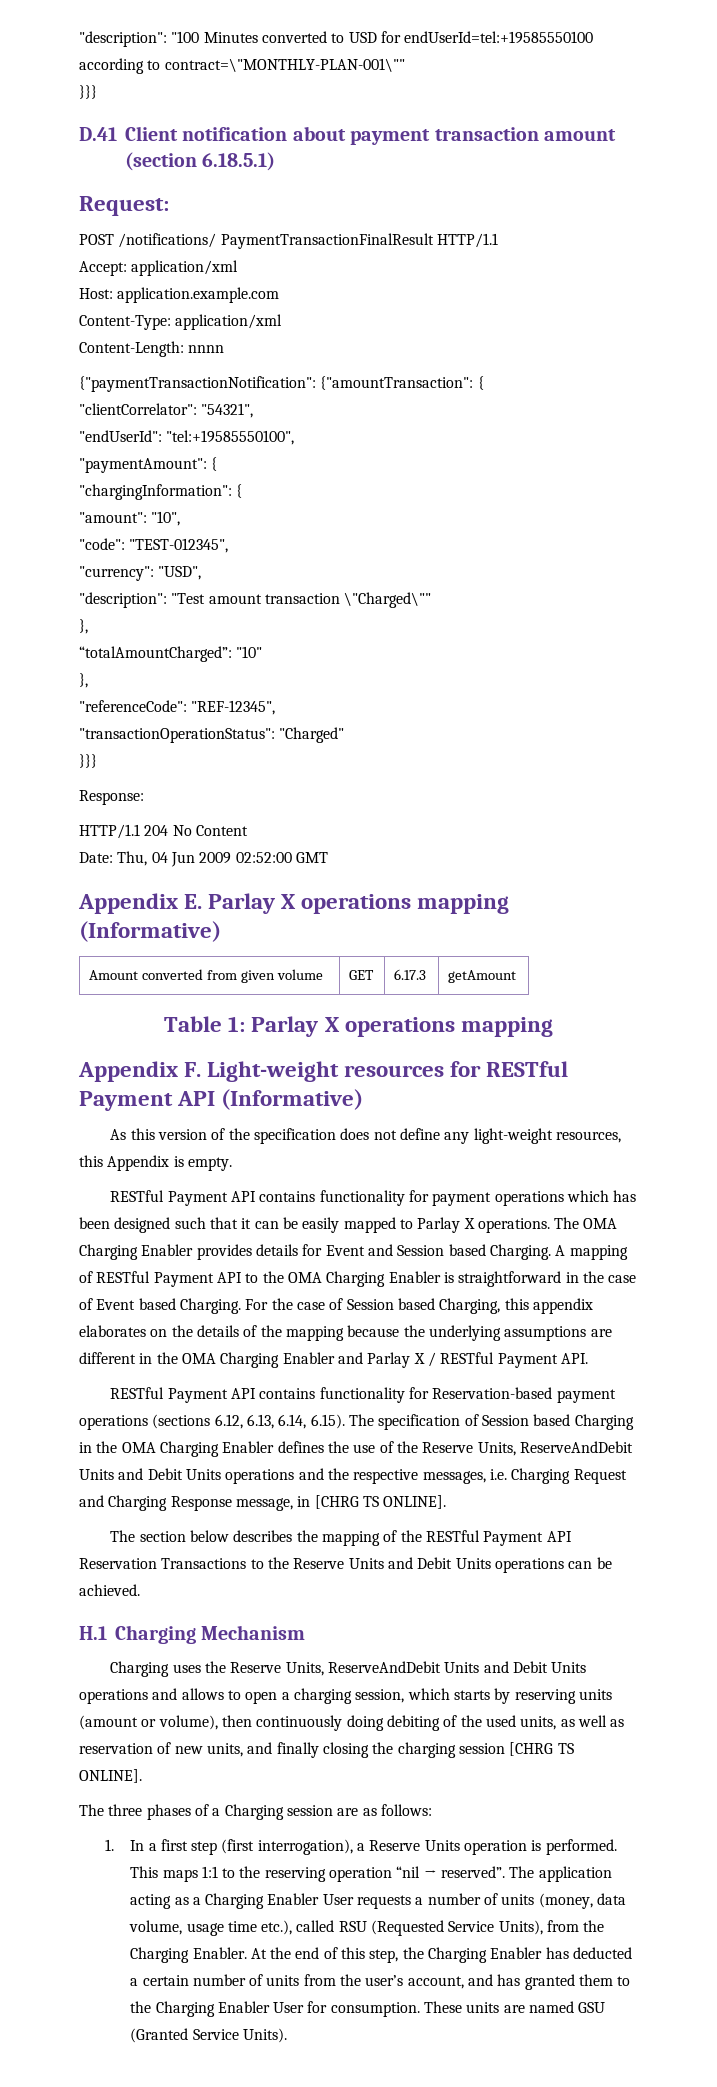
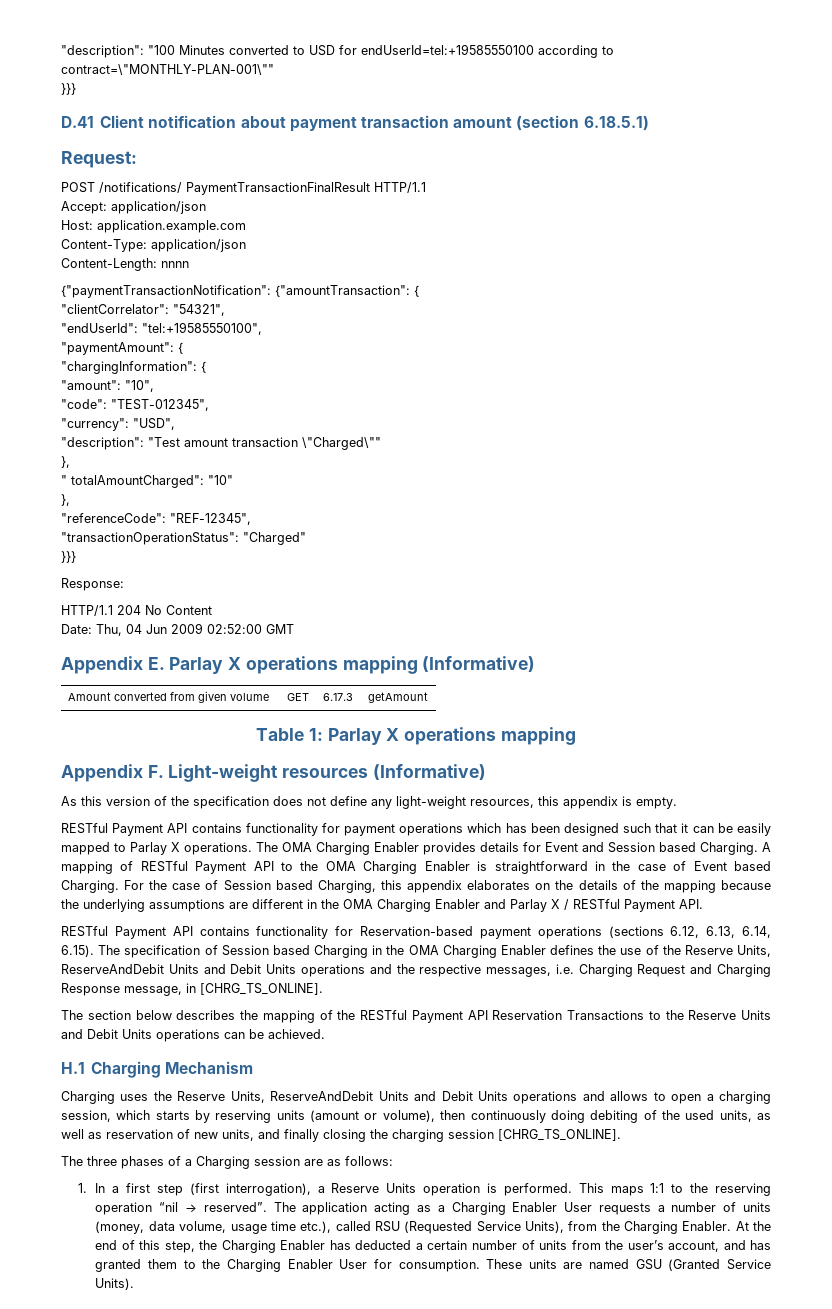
- Accept: application/xml
+ Accept: application/json
- Content-Type: application/xml
+ Content-Type: application/json
- “totalAmountCharged”: "10"
+ " totalAmountCharged": "10"
- Appendix F. Light-weight resources for RESTful Payment API (Informative)
+ Appendix F. Light-weight resources (Informative)
- As this version of the specification does not define any light-weight resources, this Appendix is empty.
+ As this version of the specification does not define any light-weight resources, this appendix is empty.
- RESTful Payment API contains functionality for Reservation-based payment operations (sections 6.12, 6.13, 6.14, 6.15). The specification of Session based Charging in the OMA Charging Enabler defines the use of the Reserve Units, ReserveAndDebit Units and Debit Units operations and the respective messages, i.e. Charging Request and Charging Response message, in [CHRG TS ONLINE].
+ RESTful Payment API contains functionality for Reservation-based payment operations (sections 6.12, 6.13, 6.14, 6.15). The specification of Session based Charging in the OMA Charging Enabler defines the use of the Reserve Units, ReserveAndDebit Units and Debit Units operations and the respective messages, i.e. Charging Request and Charging Response message, in [CHRG_TS_ONLINE].
- Charging uses the Reserve Units, ReserveAndDebit Units and Debit Units operations and allows to open a charging session, which starts by reserving units (amount or volume), then continuously doing debiting of the used units, as well as reservation of new units, and finally closing the charging session [CHRG TS ONLINE].
+ Charging uses the Reserve Units, ReserveAndDebit Units and Debit Units operations and allows to open a charging session, which starts by reserving units (amount or volume), then continuously doing debiting of the used units, as well as reservation of new units, and finally closing the charging session [CHRG_TS_ONLINE].

